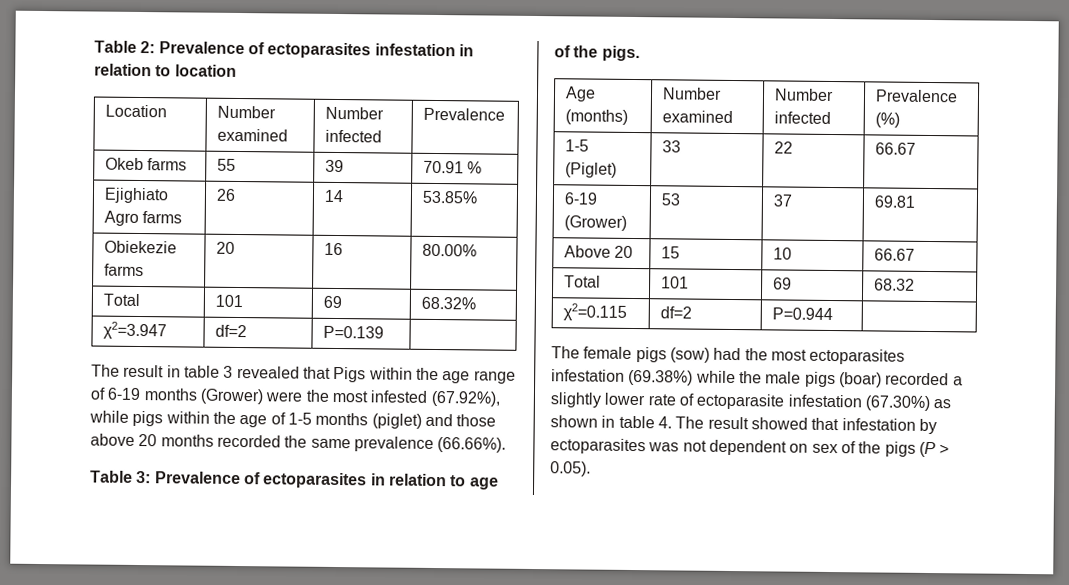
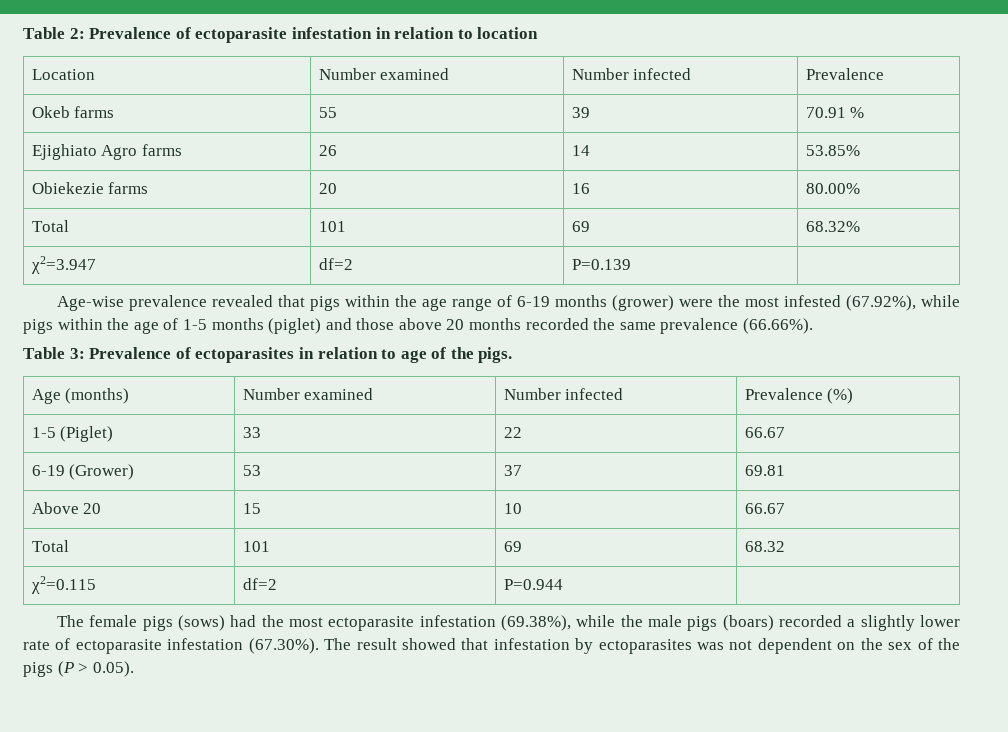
- Table 2: Prevalence of ectoparasites infestation in relation to location
+ Table 2: Prevalence of ectoparasite infestation in relation to location
- The result in table 3 revealed that Pigs within the age range of 6-19 months (Grower) were the most infested (67.92%), while pigs within the age of 1-5 months (piglet) and those above 20 months recorded the same prevalence (66.66%).
+ Age-wise prevalence revealed that pigs within the age range of 6-19 months (grower) were the most infested (67.92%), while pigs within the age of 1-5 months (piglet) and those above 20 months recorded the same prevalence (66.66%).
- The female pigs (sow) had the most ectoparasites infestation (69.38%) while the male pigs (boar) recorded a slightly lower rate of ectoparasite infestation (67.30%) as shown in table 4. The result showed that infestation by ectoparasites was not dependent on sex of the pigs (P > 0.05).
+ The female pigs (sows) had the most ectoparasite infestation (69.38%), while the male pigs (boars) recorded a slightly lower rate of ectoparasite infestation (67.30%). The result showed that infestation by ectoparasites was not dependent on the sex of the pigs (P > 0.05).

